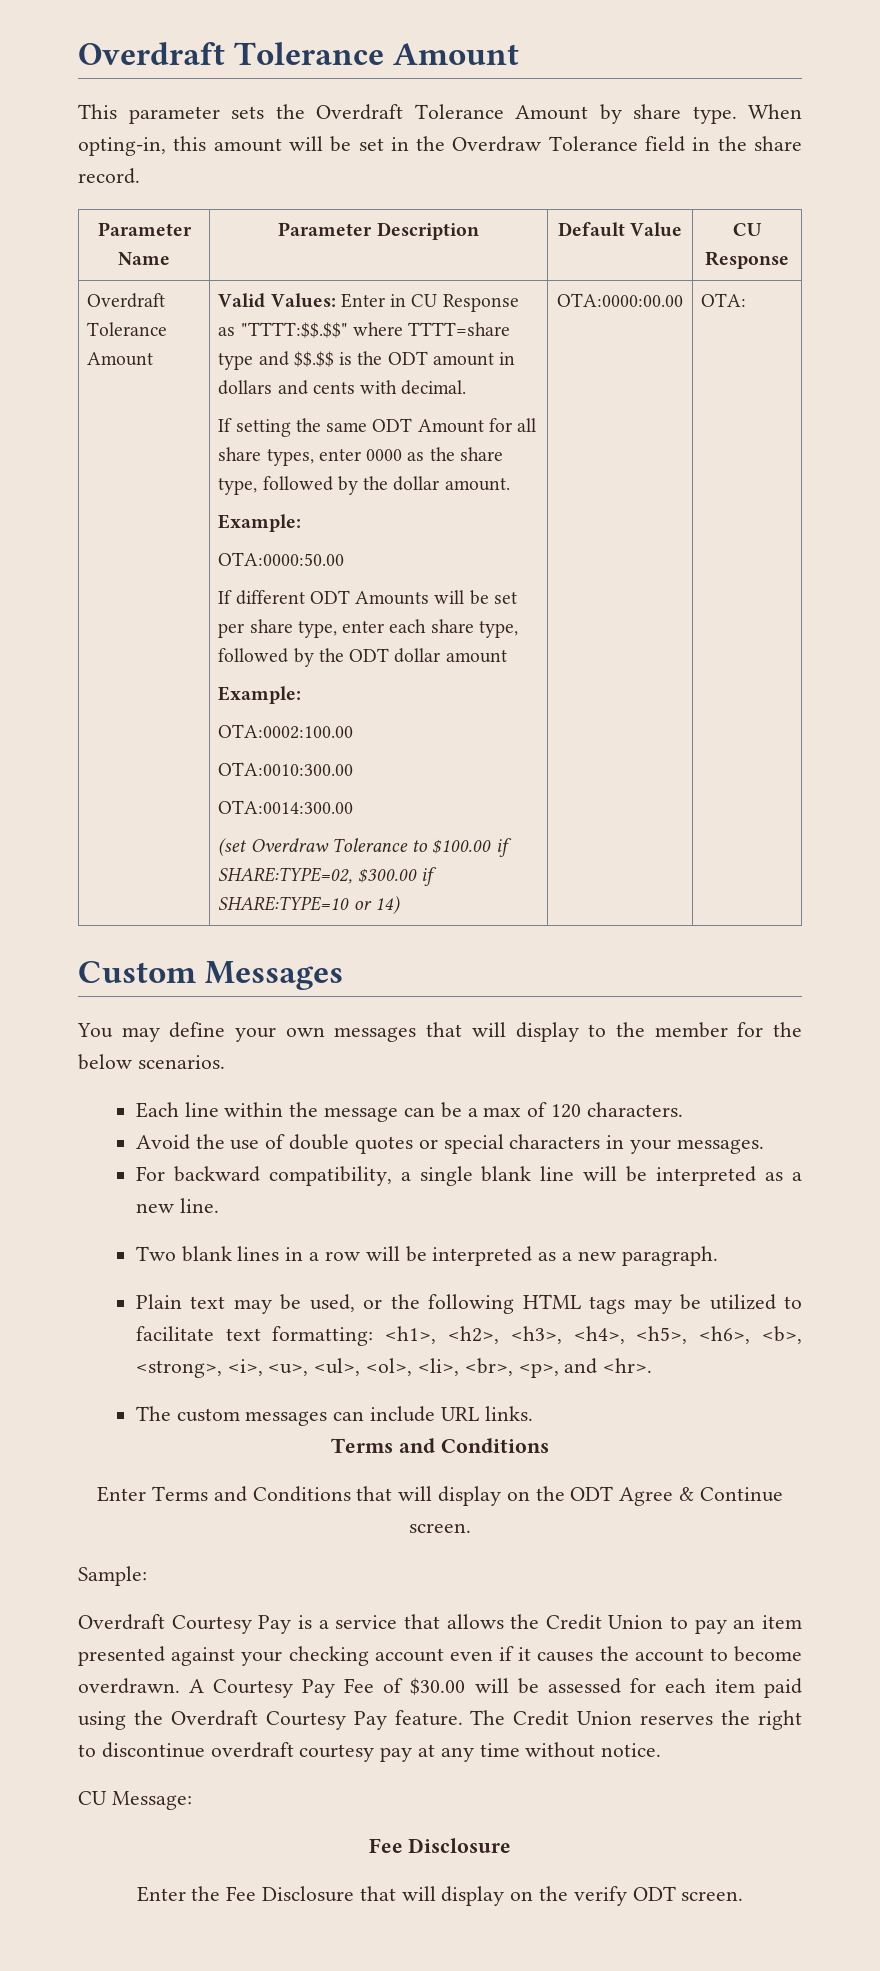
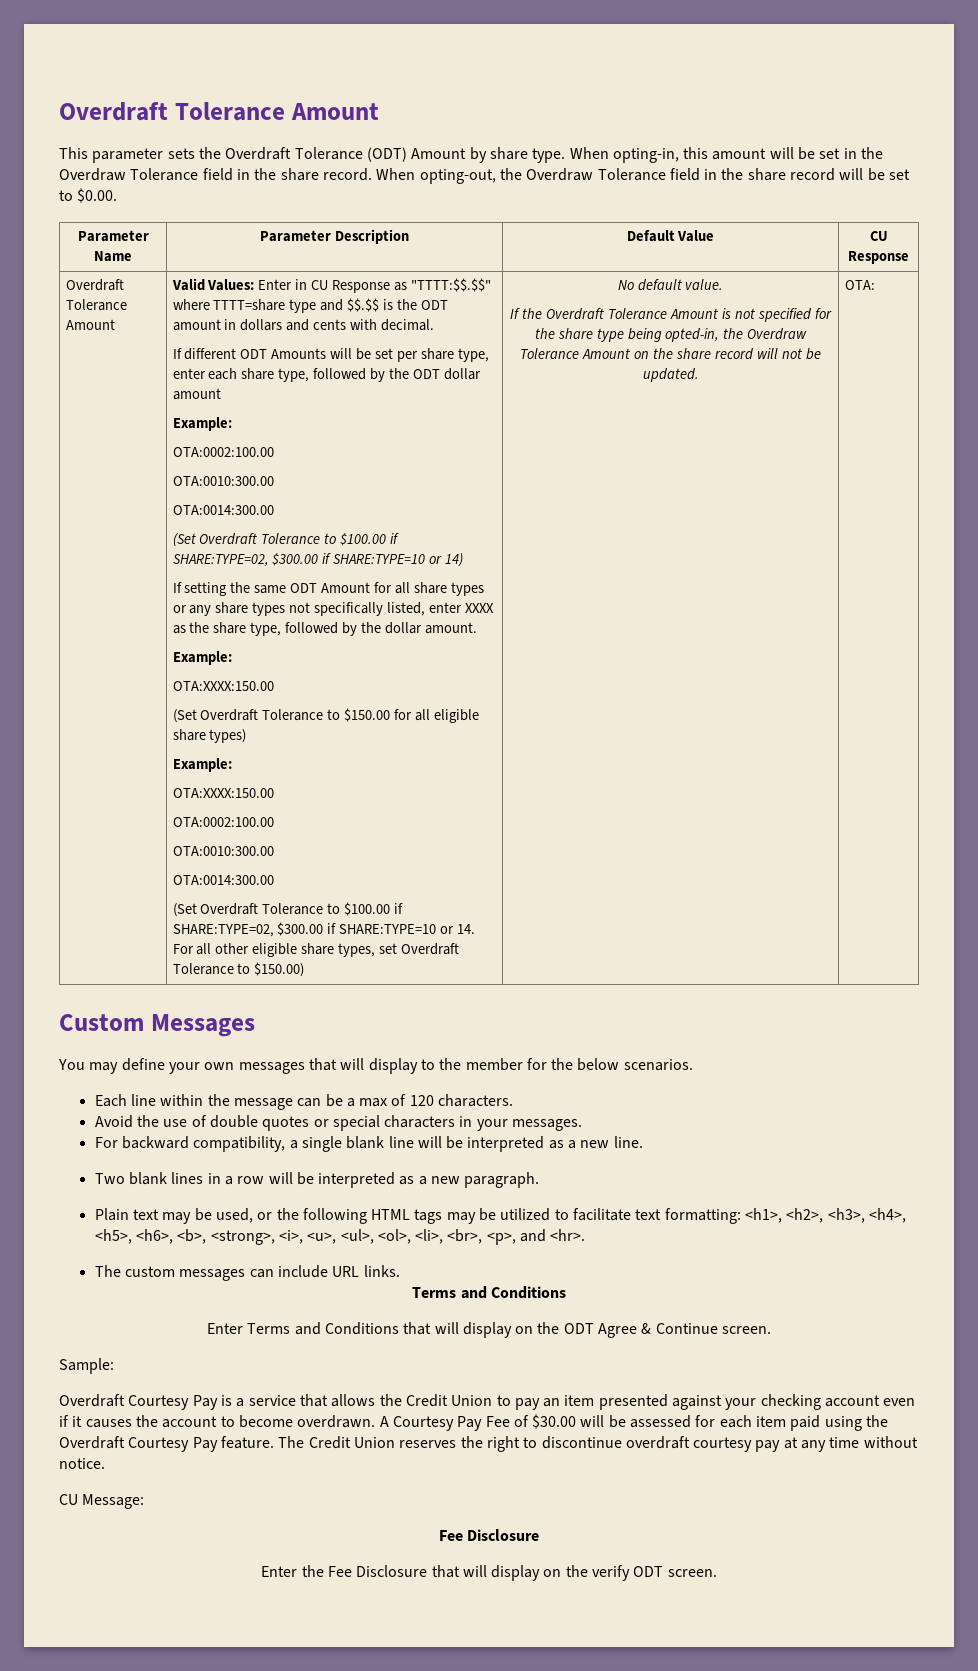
- This parameter sets the Overdraft Tolerance Amount by share type.
+ This parameter sets the Overdraft Tolerance (ODT) Amount by share type.
+ When opting-out, the Overdraw Tolerance field in the share record will be set to $0.00.
- If setting the same ODT Amount for all share types, enter 0000 as the share type, followed by the dollar amount.
- Example:
- OTA:0000:50.00
- (set Overdraw Tolerance to $100.00 if SHARE:TYPE=02, $300.00 if SHARE:TYPE=10 or 14)
+ (Set Overdraft Tolerance to $100.00 if SHARE:TYPE=02, $300.00 if SHARE:TYPE=10 or 14)
- OTA:0000:00.00
+ If setting the same ODT Amount for all share types or any share types not specifically listed, enter XXXX as the share type, followed by the dollar amount.
+ Example:
+ OTA:XXXX:150.00
+ (Set Overdraft Tolerance to $150.00 for all eligible share types)
+ Example:
+ OTA:XXXX:150.00
+ OTA:0002:100.00
+ OTA:0010:300.00
+ OTA:0014:300.00
+ (Set Overdraft Tolerance to $100.00 if SHARE:TYPE=02, $300.00 if SHARE:TYPE=10 or 14. For all other eligible share types, set Overdraft Tolerance to $150.00) | No default value.
+ If the Overdraft Tolerance Amount is not specified for the share type being opted-in, the Overdraw Tolerance Amount on the share record will not be updated.

